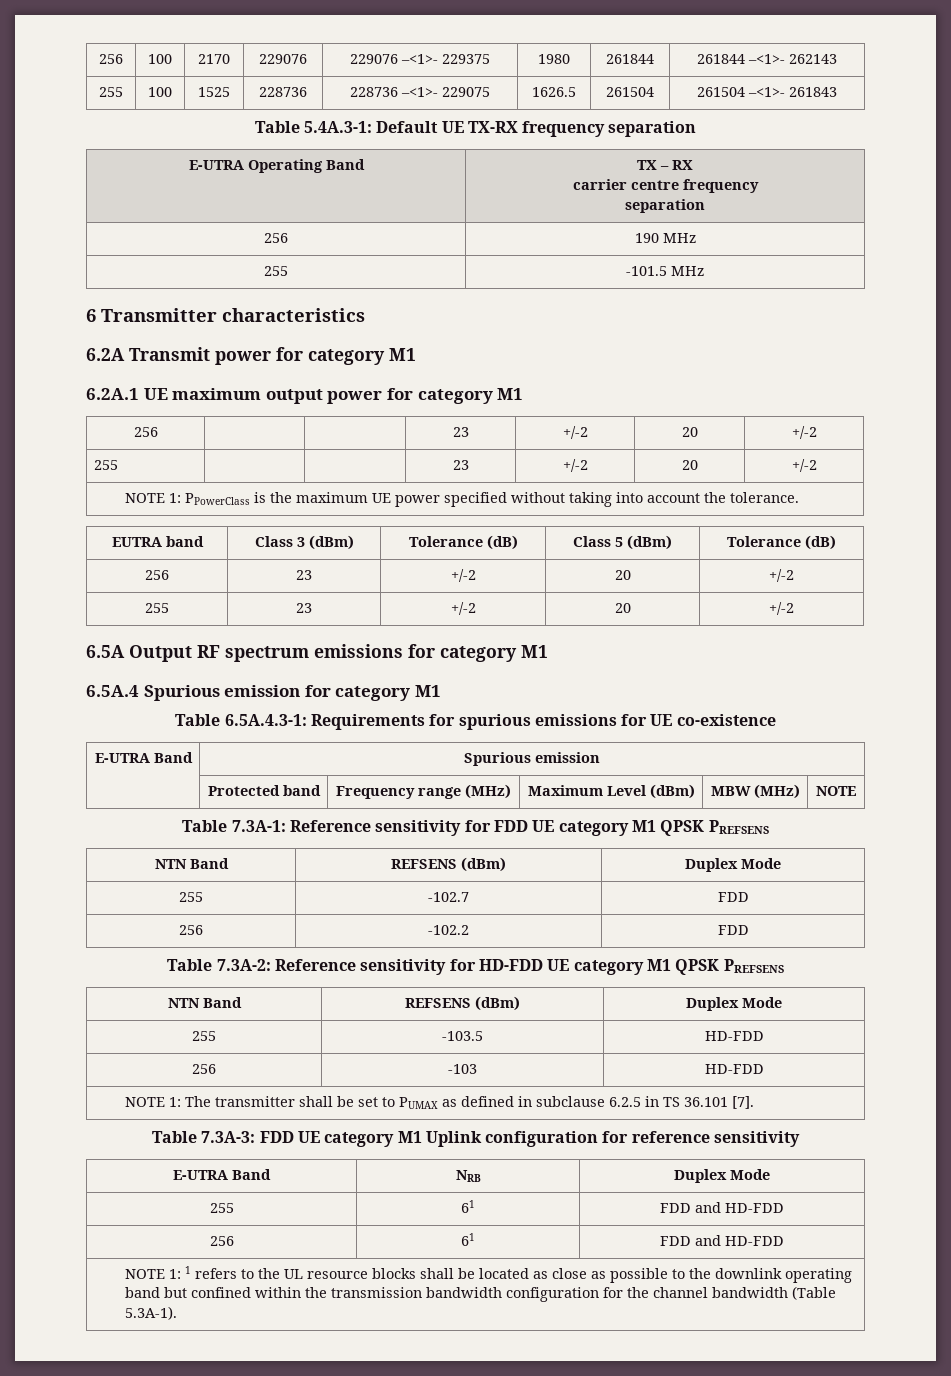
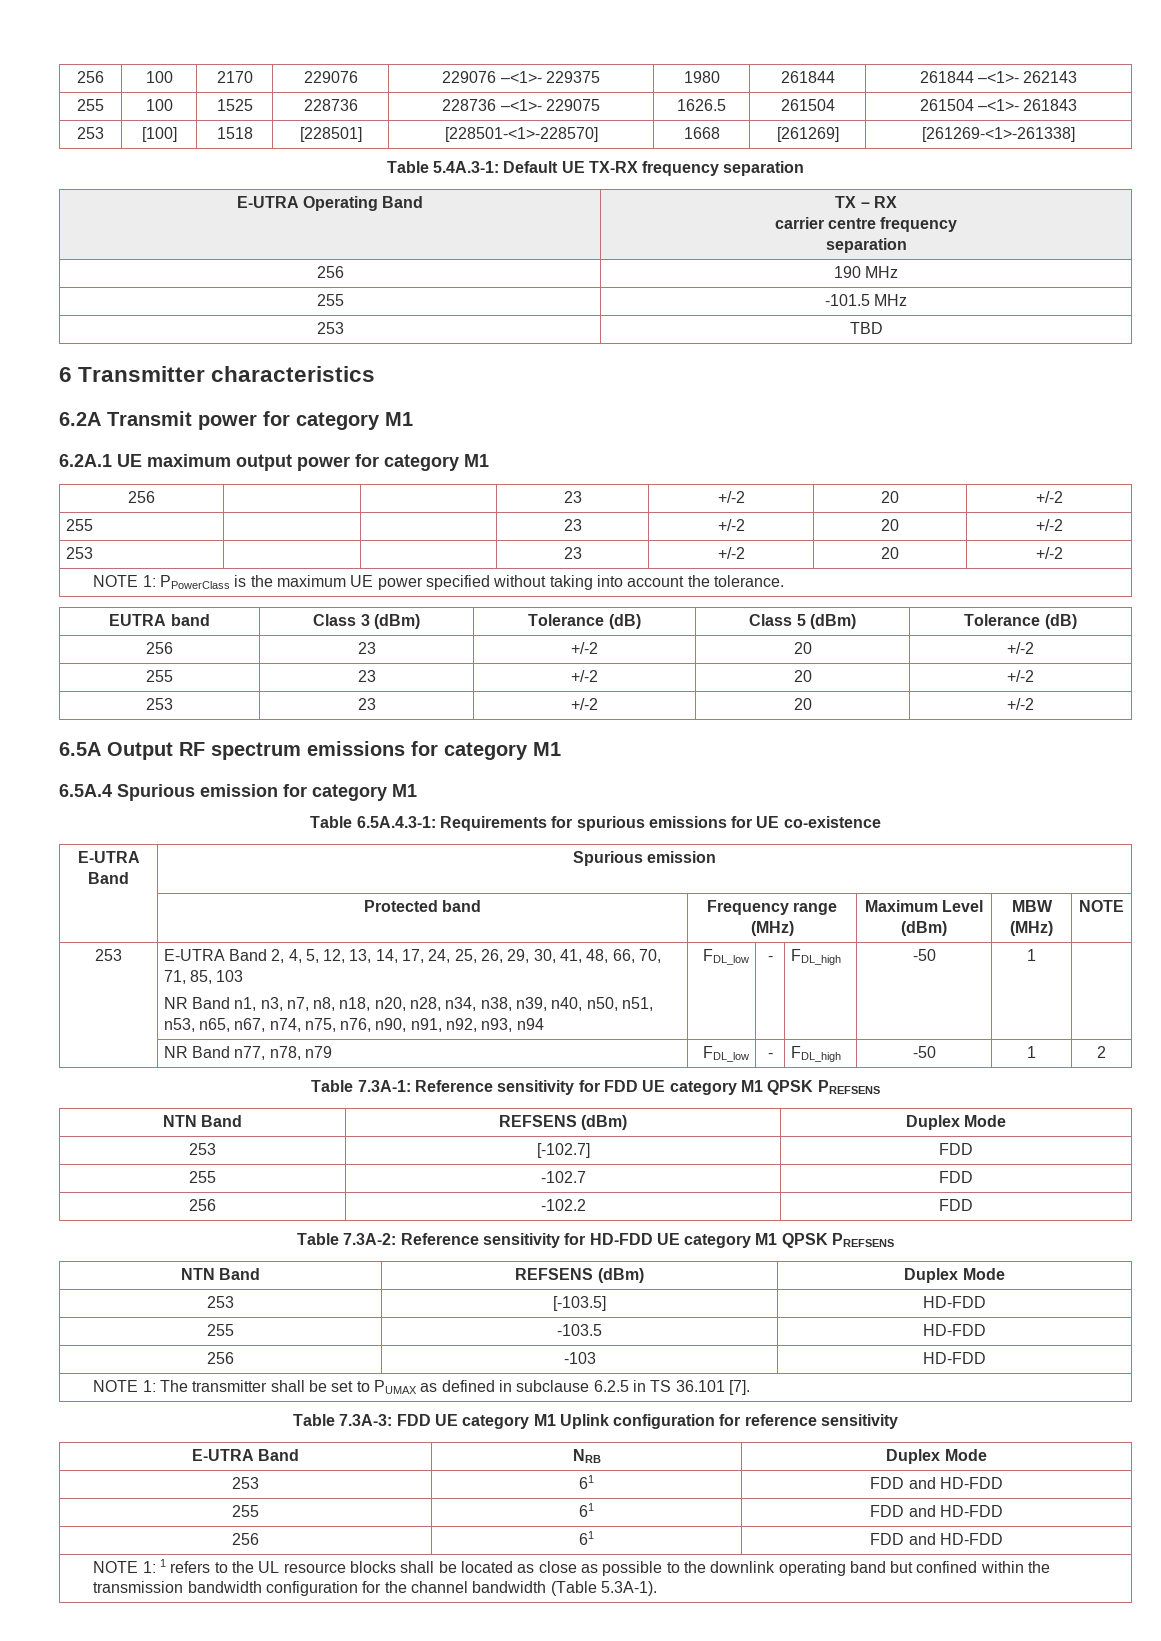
+ 253 | [100] | 1518 | [228501] | [228501-<1>-228570] | 1668 | [261269] | [261269-<1>-261338]
+ 253 | TBD
+ 253 | | | 23 | +/-2 | 20 | +/-2
+ 253 | 23 | +/-2 | 20 | +/-2
+ 253 | E-UTRA Band 2, 4, 5, 12, 13, 14, 17, 24, 25, 26, 29, 30, 41, 48, 66, 70, 71, 85, 103
+ NR Band n1, n3, n7, n8, n18, n20, n28, n34, n38, n39, n40, n50, n51, n53, n65, n67, n74, n75, n76, n90, n91, n92, n93, n94 | FDL_low | - | FDL_high | -50 | 1 |
+ | NR Band n77, n78, n79 | FDL_low | - | FDL_high | -50 | 1 | 2
+ 253 | [-102.7] | FDD
+ 253 | [-103.5] | HD-FDD
+ 253 | 61 | FDD and HD-FDD

